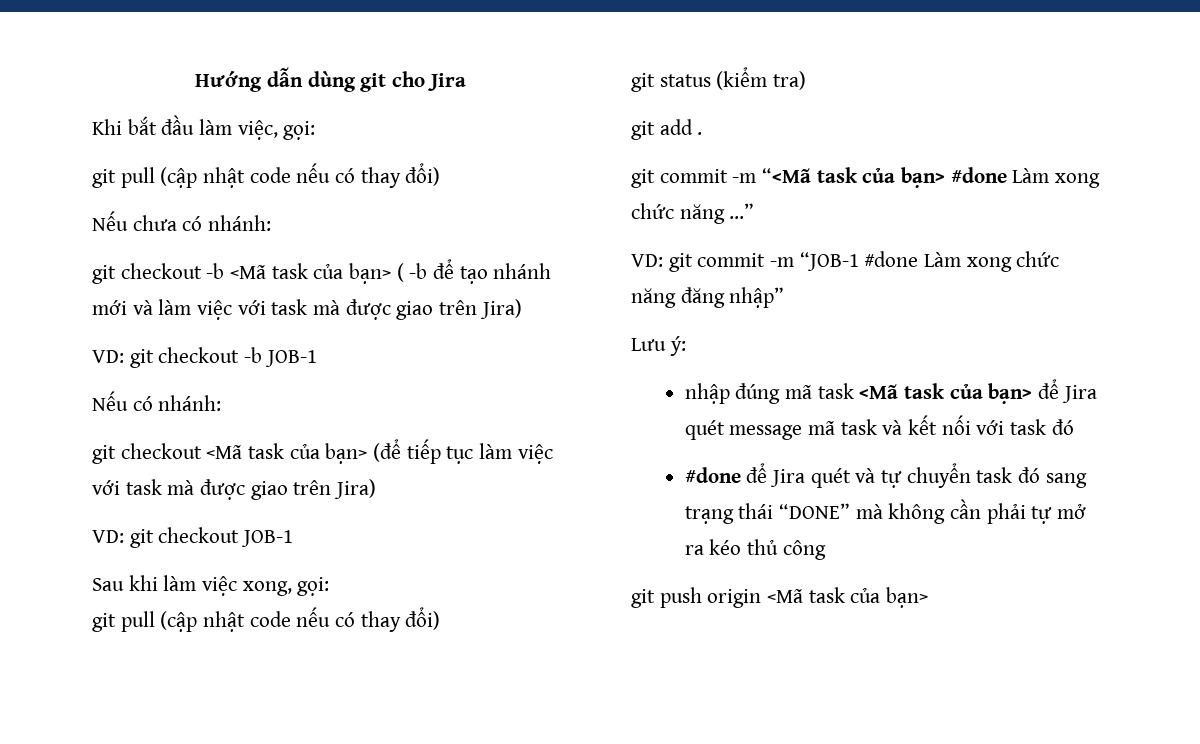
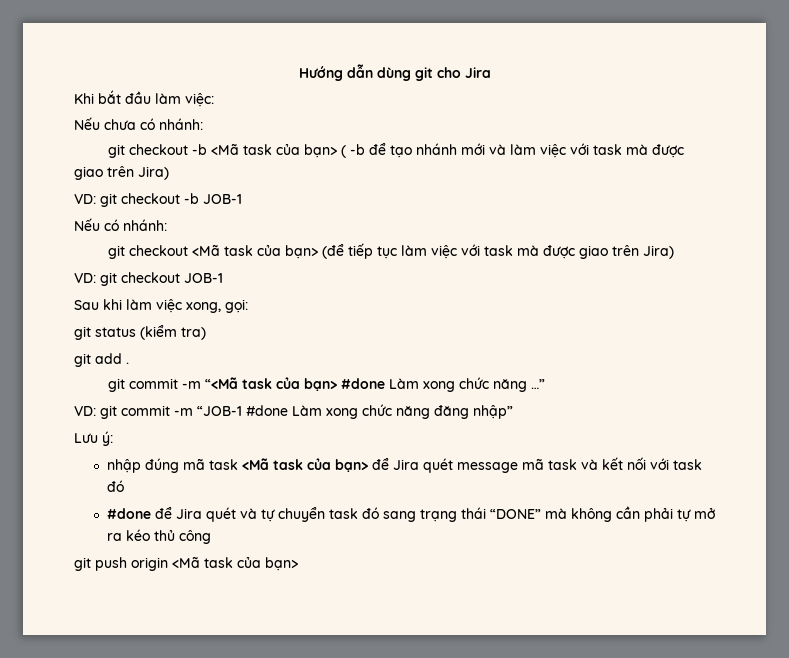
- Khi bắt đầu làm việc, gọi:
- git pull (cập nhật code nếu có thay đổi)
+ Khi bắt đầu làm việc:
  Sau khi làm việc xong, gọi:
- git pull (cập nhật code nếu có thay đổi)

